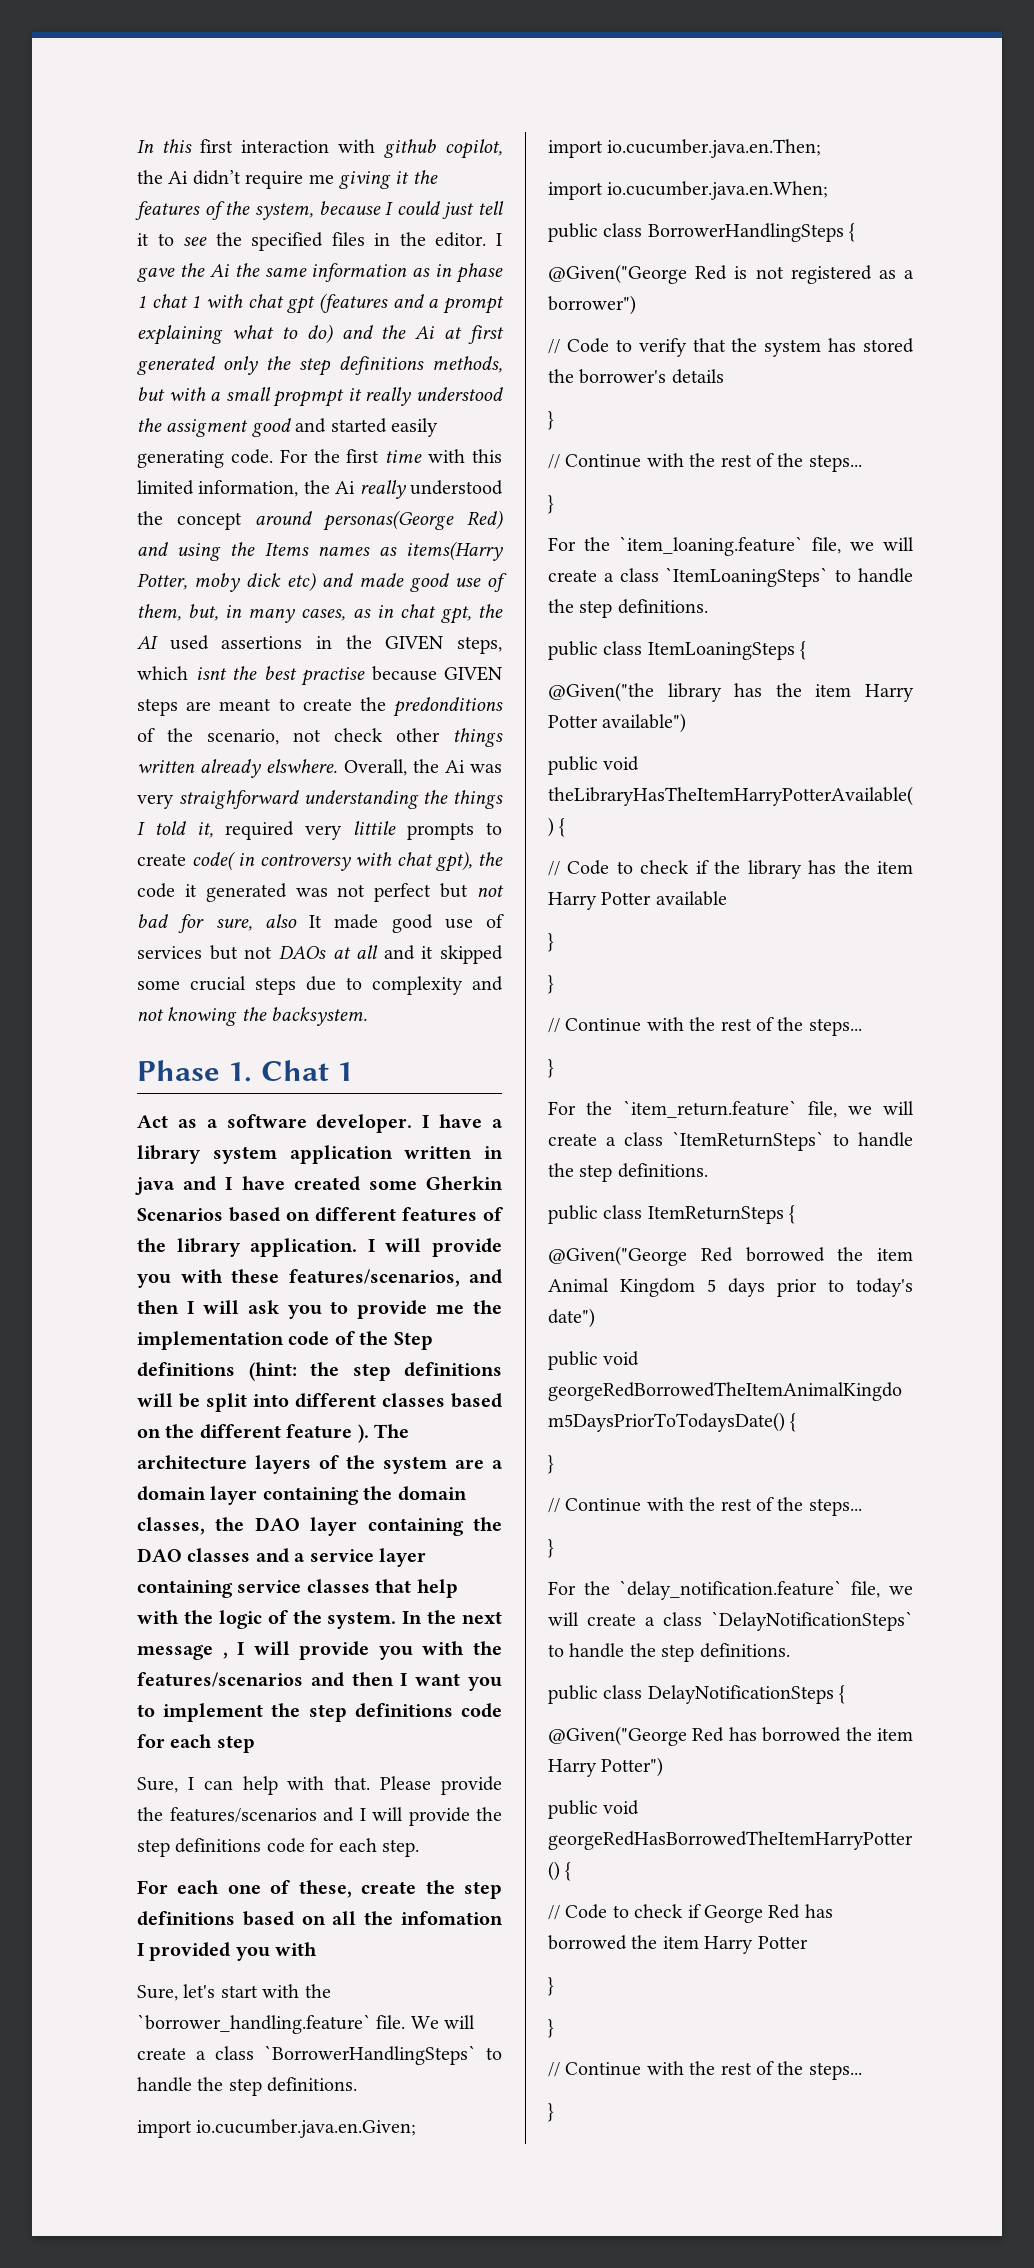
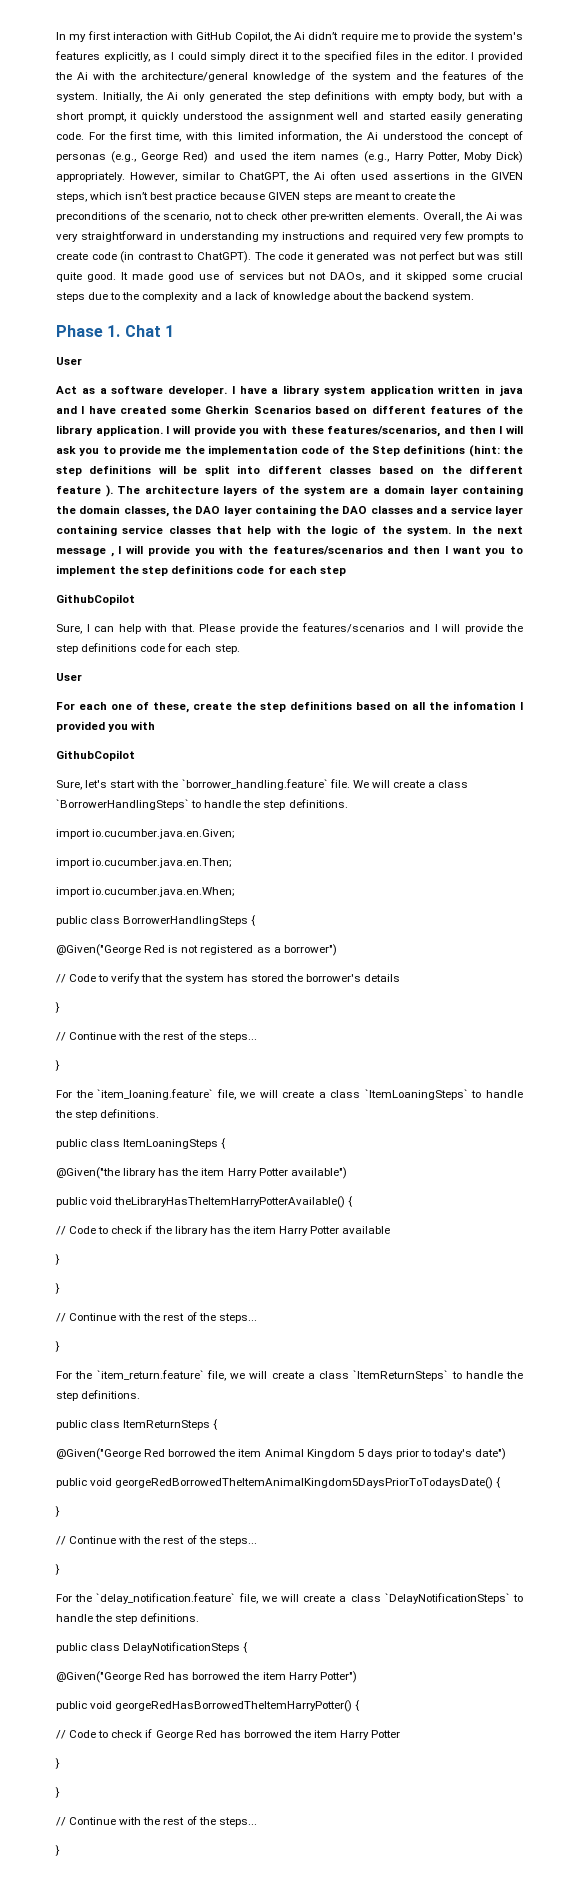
- In this first interaction with github copilot, the Ai didn’t require me giving it the features of the system, because I could just tell it to see the specified files in the editor.
+ In my first interaction with GitHub Copilot, the Ai didn’t require me to provide the system's features explicitly, as I could simply direct it to the specified files in the editor.
- I gave the Ai the same information as in phase 1 chat 1 with chat gpt (features and a prompt explaining what to do) and the Ai at first generated only the step definitions methods, but with a small propmpt it really understood the assigment good and started easily generating code.
+ I provided the Ai with the architecture/general knowledge of the system and the features of the system. Initially, the Ai only generated the step definitions with empty body, but with a short prompt, it quickly understood the assignment well and started easily generating code.
- For the first time with this limited information, the Ai really understood the concept around personas(George Red) and using the Items names as items(Harry Potter, moby dick etc) and made good use of them, but, in many cases, as in chat gpt, the AI used assertions in the GIVEN steps, which isnt the best practise because GIVEN steps are meant to create the predonditions of the scenario, not check other things written already elswhere.
+ For the first time, with this limited information, the Ai understood the concept of personas (e.g., George Red) and used the item names (e.g., Harry Potter, Moby Dick) appropriately. However, similar to ChatGPT, the Ai often used assertions in the GIVEN steps, which isn’t best practice because GIVEN steps are meant to create the preconditions of the scenario, not to check other pre-written elements.
- Overall, the Ai was very straighforward understanding the things I told it, required very littile prompts to create code( in controversy with chat gpt), the code it generated was not perfect but not bad for sure, also It made good use of services but not DAOs at all and it skipped some crucial steps due to complexity and not knowing the backsystem.
+ Overall, the Ai was very straightforward in understanding my instructions and required very few prompts to create code (in contrast to ChatGPT). The code it generated was not perfect but was still quite good. It made good use of services but not DAOs, and it skipped some crucial steps due to the complexity and a lack of knowledge about the backend system.
  Phase 1. Chat 1
+ User
  In the next message , I will provide you with the features/scenarios and then I want you to implement the step definitions code for each step
+ GithubCopilot
  Please provide the features/scenarios and I will provide the step definitions code for each step.
+ User
  For each one of these, create the step definitions based on all the infomation I provided you with
+ GithubCopilot

